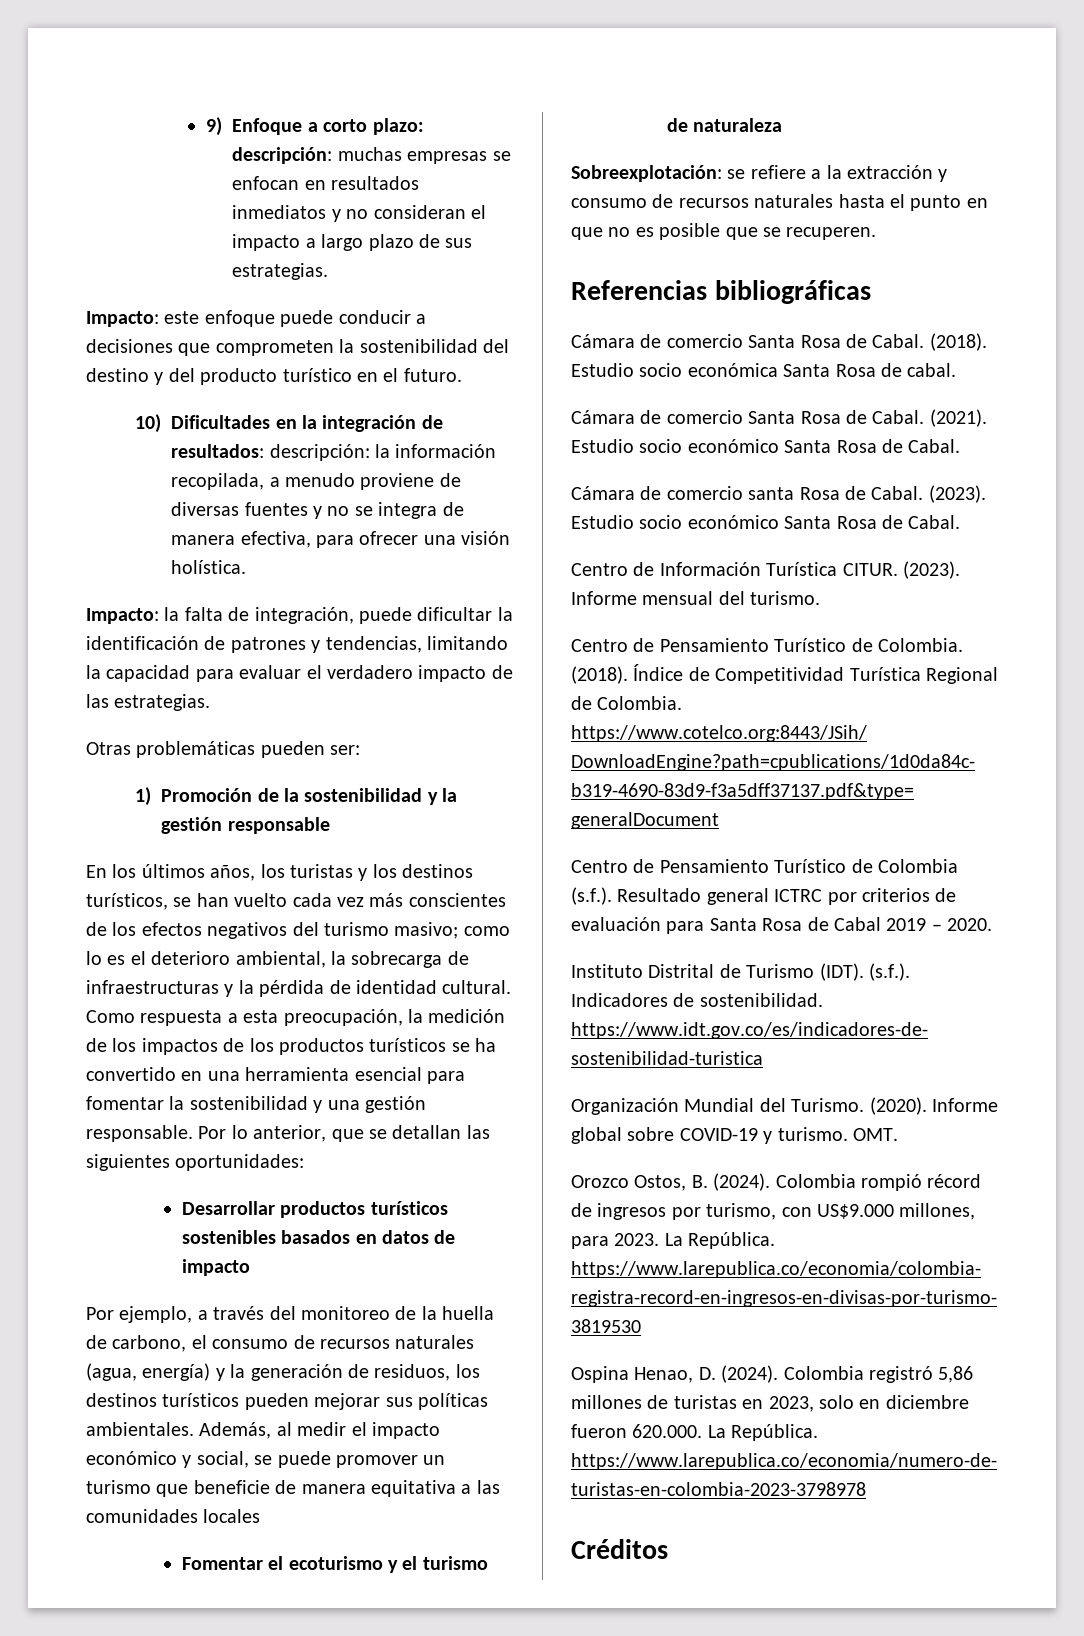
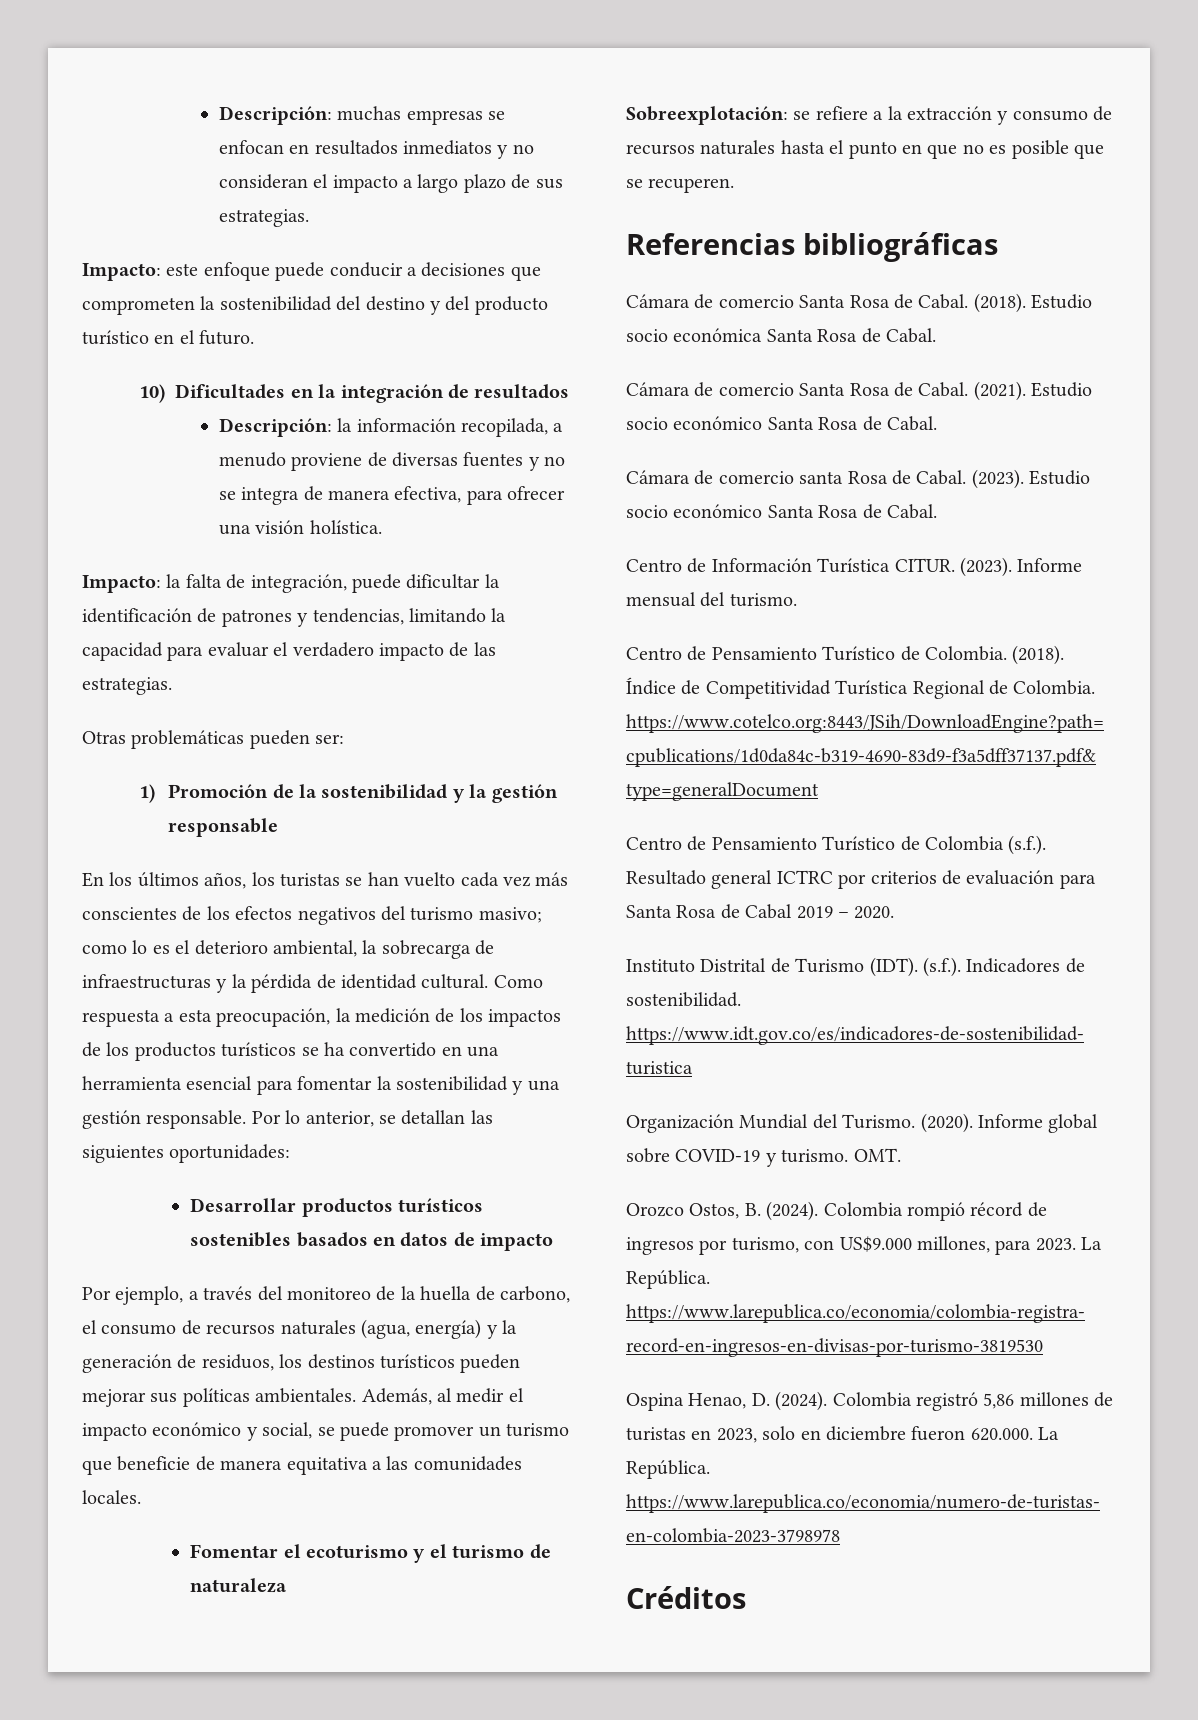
- 9) Enfoque a corto plazo: descripción: muchas empresas se enfocan en resultados inmediatos y no consideran el impacto a largo plazo de sus estrategias.
+ Descripción: muchas empresas se enfocan en resultados inmediatos y no consideran el impacto a largo plazo de sus estrategias.
- 10) Dificultades en la integración de resultados: descripción: la información recopilada, a menudo proviene de diversas fuentes y no se integra de manera efectiva, para ofrecer una visión holística.
+ 10) Dificultades en la integración de resultados
+ Descripción: la información recopilada, a menudo proviene de diversas fuentes y no se integra de manera efectiva, para ofrecer una visión holística.
- En los últimos años, los turistas y los destinos turísticos, se han vuelto cada vez más conscientes de los efectos negativos del turismo masivo; como lo es el deterioro ambiental, la sobrecarga de infraestructuras y la pérdida de identidad cultural.
+ En los últimos años, los turistas se han vuelto cada vez más conscientes de los efectos negativos del turismo masivo; como lo es el deterioro ambiental, la sobrecarga de infraestructuras y la pérdida de identidad cultural.
- Por lo anterior, que se detallan las siguientes oportunidades:
+ Por lo anterior, se detallan las siguientes oportunidades:
- Además, al medir el impacto económico y social, se puede promover un turismo que beneficie de manera equitativa a las comunidades locales
+ Además, al medir el impacto económico y social, se puede promover un turismo que beneficie de manera equitativa a las comunidades locales.
- Estudio socio económica Santa Rosa de cabal.
+ Estudio socio económica Santa Rosa de Cabal.

